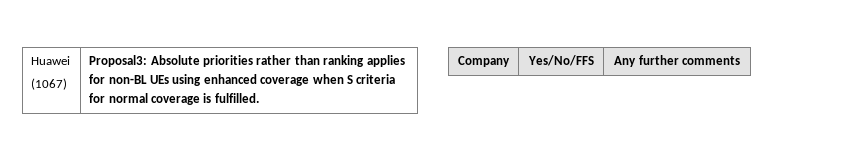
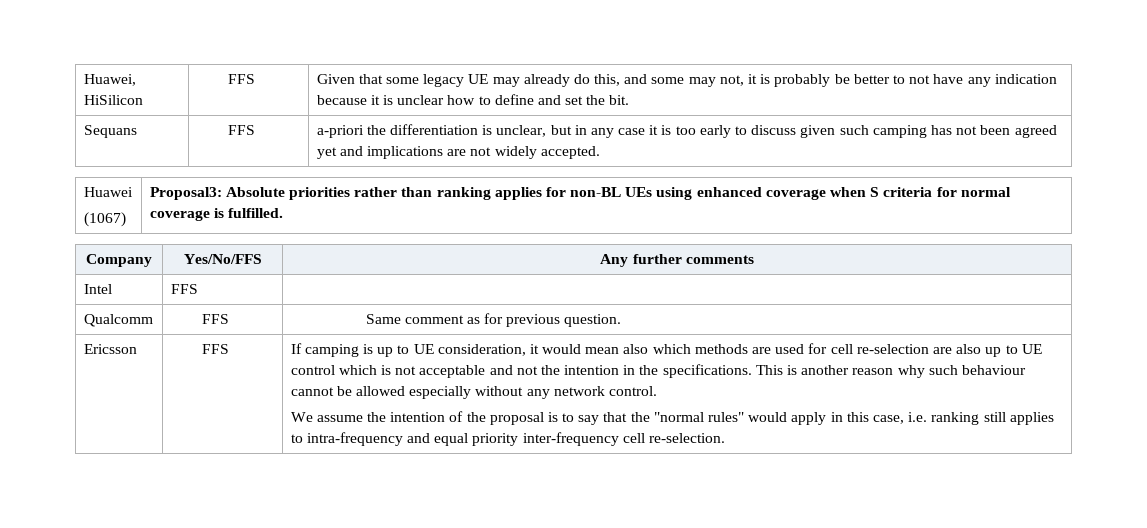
+ Huawei, HiSilicon | FFS | Given that some legacy UE may already do this, and some may not, it is probably be better to not have any indication because it is unclear how to define and set the bit.
+ Sequans | FFS | a-priori the differentiation is unclear, but in any case it is too early to discuss given such camping has not been agreed yet and implications are not widely accepted.
+ Intel | FFS |
+ Qualcomm | FFS | Same comment as for previous question.
+ Ericsson | FFS | If camping is up to UE consideration, it would mean also which methods are used for cell re-selection are also up to UE control which is not acceptable and not the intention in the specifications. This is another reason why such behaviour cannot be allowed especially without any network control.
+ We assume the intention of the proposal is to say that the "normal rules" would apply in this case, i.e. ranking still applies to intra-frequency and equal priority inter-frequency cell re-selection.

